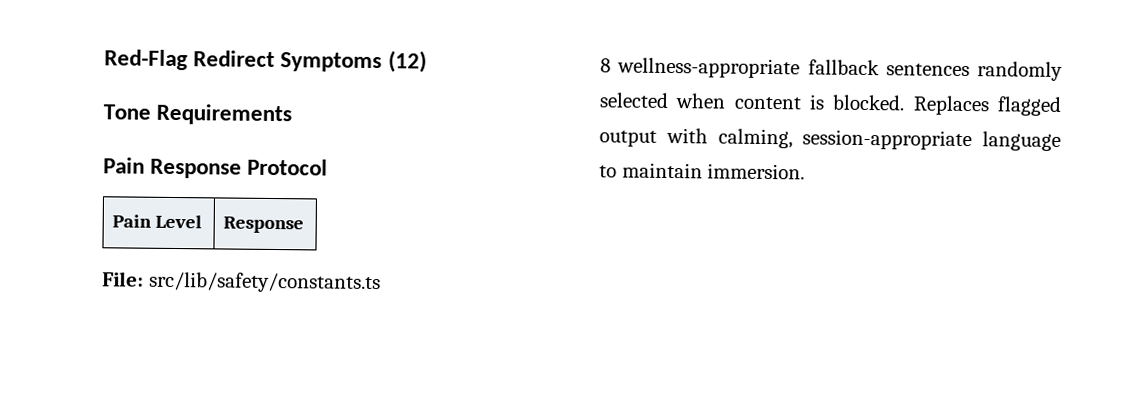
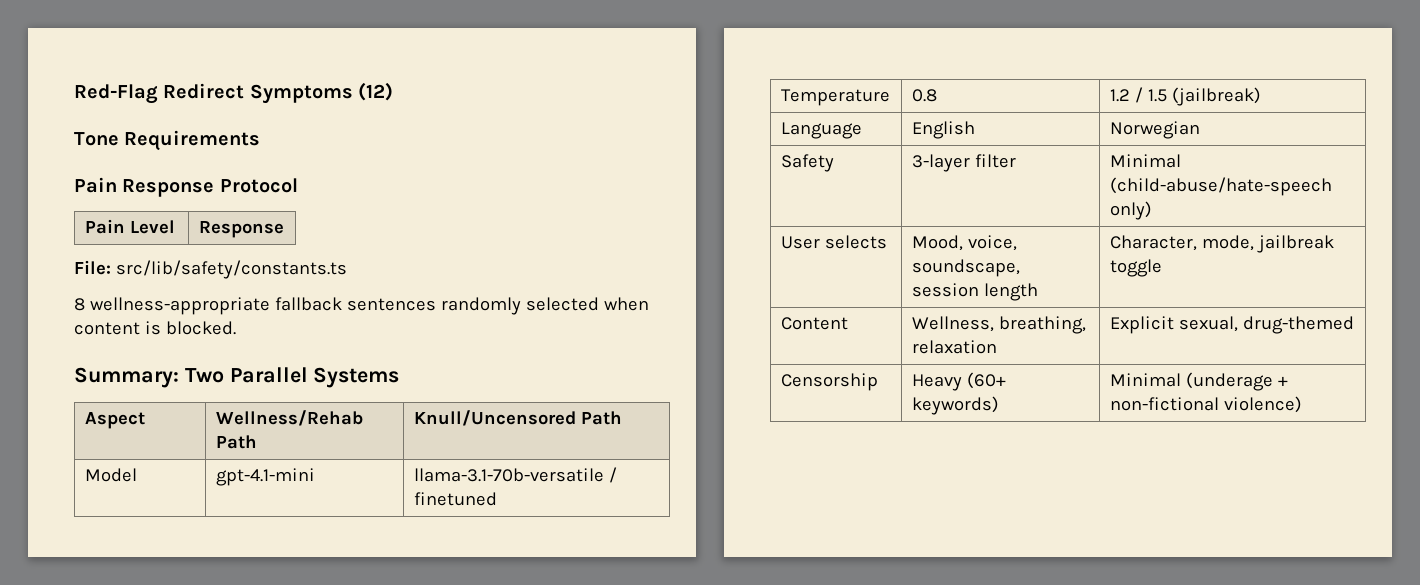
- 8 wellness-appropriate fallback sentences randomly selected when content is blocked. Replaces flagged output with calming, session-appropriate language to maintain immersion.
+ 8 wellness-appropriate fallback sentences randomly selected when content is blocked.
+ Summary: Two Parallel Systems
+ Aspect | Wellness/Rehab Path | Knull/Uncensored Path
+ Model | gpt-4.1-mini | llama-3.1-70b-versatile / finetuned
+ Temperature | 0.8 | 1.2 / 1.5 (jailbreak)
+ Language | English | Norwegian
+ Safety | 3-layer filter | Minimal (child-abuse/hate-speech only)
+ User selects | Mood, voice, soundscape, session length | Character, mode, jailbreak toggle
+ Content | Wellness, breathing, relaxation | Explicit sexual, drug-themed
+ Censorship | Heavy (60+ keywords) | Minimal (underage + non-fictional violence)

